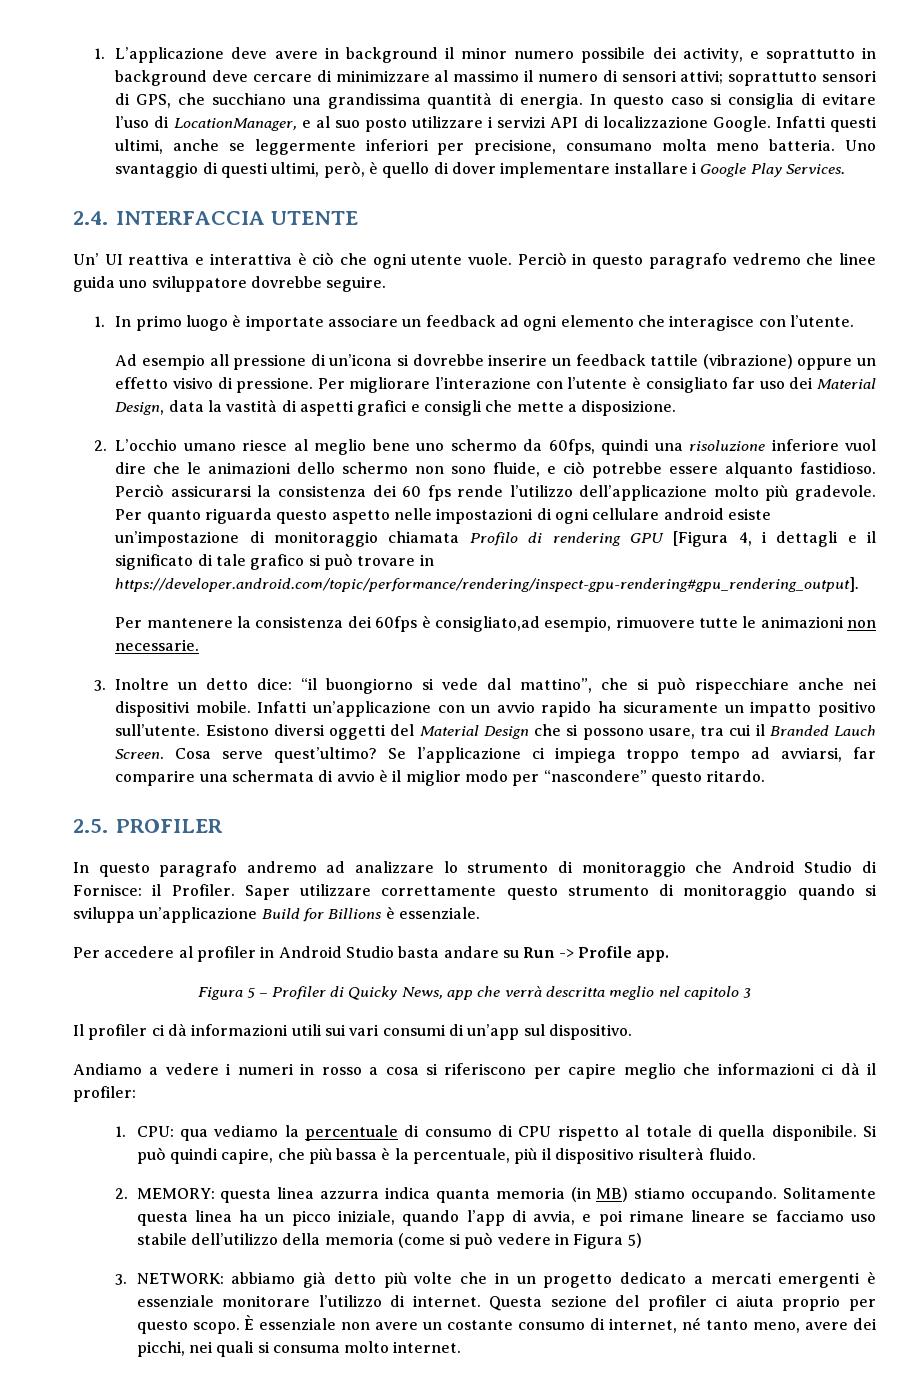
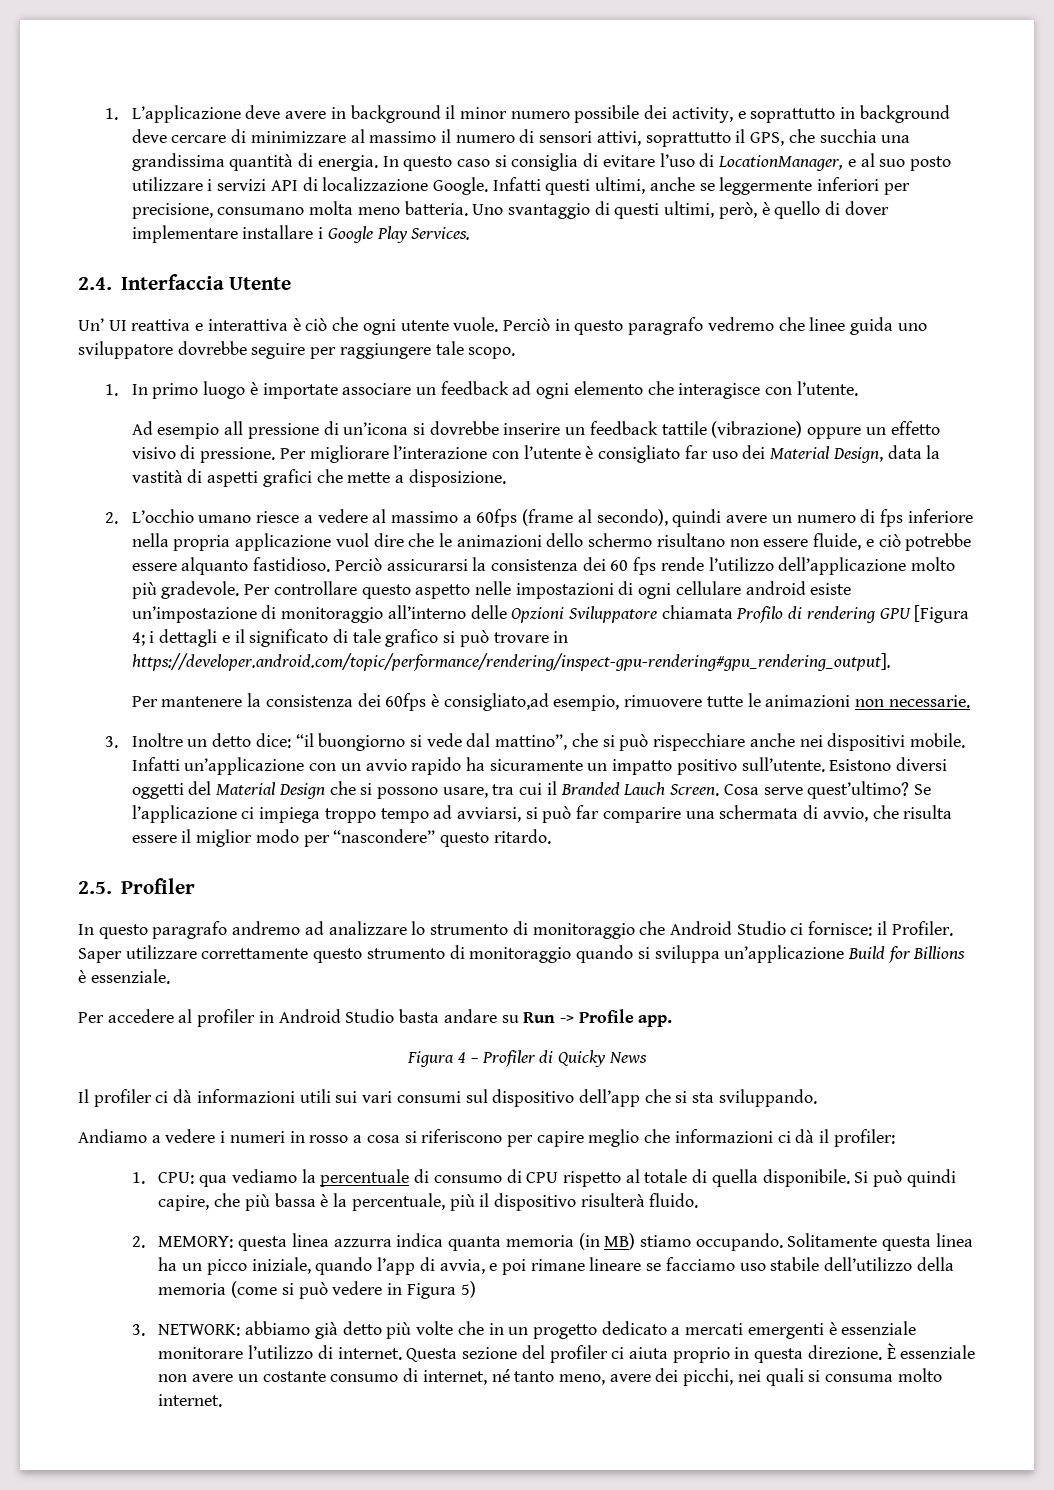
- 1. L’applicazione deve avere in background il minor numero possibile dei activity, e soprattutto in background deve cercare di minimizzare al massimo il numero di sensori attivi; soprattutto sensori di GPS, che succhiano una grandissima quantità di energia.
+ 1. L’applicazione deve avere in background il minor numero possibile dei activity, e soprattutto in background deve cercare di minimizzare al massimo il numero di sensori attivi, soprattutto il GPS, che succhia una grandissima quantità di energia.
- 2.4. INTERFACCIA UTENTE
+ 2.4. Interfaccia Utente
- Perciò in questo paragrafo vedremo che linee guida uno sviluppatore dovrebbe seguire.
+ Perciò in questo paragrafo vedremo che linee guida uno sviluppatore dovrebbe seguire per raggiungere tale scopo.
- Per migliorare l’interazione con l’utente è consigliato far uso dei Material Design, data la vastità di aspetti grafici e consigli che mette a disposizione.
+ Per migliorare l’interazione con l’utente è consigliato far uso dei Material Design, data la vastità di aspetti grafici che mette a disposizione.
- 2. L’occhio umano riesce al meglio bene uno schermo da 60fps, quindi una risoluzione inferiore vuol dire che le animazioni dello schermo non sono fluide, e ciò potrebbe essere alquanto fastidioso.
+ 2. L’occhio umano riesce a vedere al massimo a 60fps (frame al secondo), quindi avere un numero di fps inferiore nella propria applicazione vuol dire che le animazioni dello schermo risultano non essere fluide, e ciò potrebbe essere alquanto fastidioso.
- Per quanto riguarda questo aspetto nelle impostazioni di ogni cellulare android esiste un’impostazione di monitoraggio chiamata Profilo di rendering GPU [Figura 4, i dettagli e il significato di tale grafico si può trovare in https://developer.android.com/topic/performance/rendering/inspect-gpu-rendering#gpu_rendering_output].
+ Per controllare questo aspetto nelle impostazioni di ogni cellulare android esiste un’impostazione di monitoraggio all’interno delle Opzioni Sviluppatore chiamata Profilo di rendering GPU [Figura 4; i dettagli e il significato di tale grafico si può trovare in https://developer.android.com/topic/performance/rendering/inspect-gpu-rendering#gpu_rendering_output].
- Se l’applicazione ci impiega troppo tempo ad avviarsi, far comparire una schermata di avvio è il miglior modo per “nascondere” questo ritardo.
+ Se l’applicazione ci impiega troppo tempo ad avviarsi, si può far comparire una schermata di avvio, che risulta essere il miglior modo per “nascondere” questo ritardo.
- 2.5. PROFILER
+ 2.5. Profiler
- In questo paragrafo andremo ad analizzare lo strumento di monitoraggio che Android Studio di Fornisce: il Profiler.
+ In questo paragrafo andremo ad analizzare lo strumento di monitoraggio che Android Studio ci fornisce: il Profiler.
- Figura 5 – Profiler di Quicky News, app che verrà descritta meglio nel capitolo 3
+ Figura 4 – Profiler di Quicky News
- Il profiler ci dà informazioni utili sui vari consumi di un’app sul dispositivo.
+ Il profiler ci dà informazioni utili sui vari consumi sul dispositivo dell’app che si sta sviluppando.
- Questa sezione del profiler ci aiuta proprio per questo scopo.
+ Questa sezione del profiler ci aiuta proprio in questa direzione.

